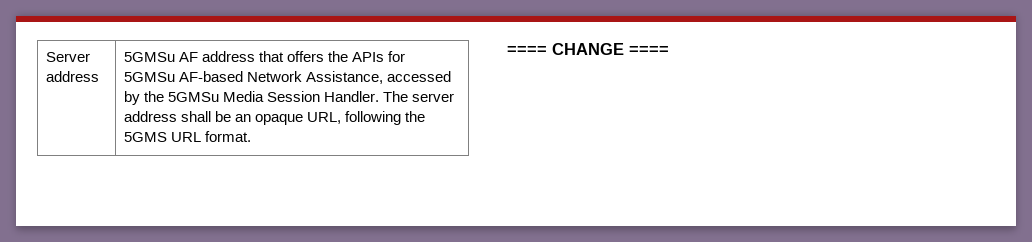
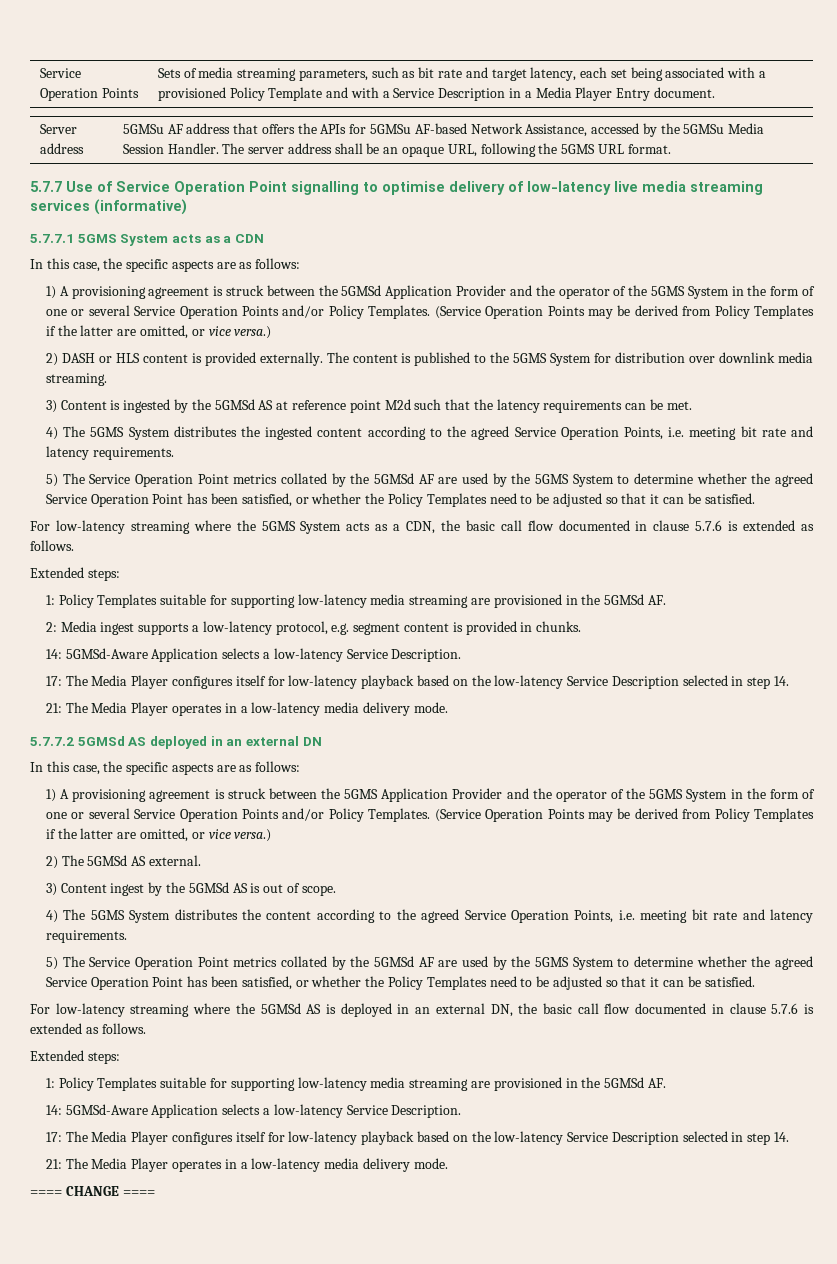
+ Service Operation Points | Sets of media streaming parameters, such as bit rate and target latency, each set being associated with a provisioned Policy Template and with a Service Description in a Media Player Entry document.
+ 5.7.7 Use of Service Operation Point signalling to optimise delivery of low-latency live media streaming services (informative)
+ 5.7.7.1 5GMS System acts as a CDN
+ In this case, the specific aspects are as follows:
+ 1) A provisioning agreement is struck between the 5GMSd Application Provider and the operator of the 5GMS System in the form of one or several Service Operation Points and/or Policy Templates. (Service Operation Points may be derived from Policy Templates if the latter are omitted, or vice versa.)
+ 2) DASH or HLS content is provided externally. The content is published to the 5GMS System for distribution over downlink media streaming.
+ 3) Content is ingested by the 5GMSd AS at reference point M2d such that the latency requirements can be met.
+ 4) The 5GMS System distributes the ingested content according to the agreed Service Operation Points, i.e. meeting bit rate and latency requirements.
+ 5) The Service Operation Point metrics collated by the 5GMSd AF are used by the 5GMS System to determine whether the agreed Service Operation Point has been satisfied, or whether the Policy Templates need to be adjusted so that it can be satisfied.
+ For low-latency streaming where the 5GMS System acts as a CDN, the basic call flow documented in clause 5.7.6 is extended as follows.
+ Extended steps:
+ 1: Policy Templates suitable for supporting low-latency media streaming are provisioned in the 5GMSd AF.
+ 2: Media ingest supports a low-latency protocol, e.g. segment content is provided in chunks.
+ 14: 5GMSd-Aware Application selects a low-latency Service Description.
+ 17: The Media Player configures itself for low-latency playback based on the low-latency Service Description selected in step 14.
+ 21: The Media Player operates in a low-latency media delivery mode.
+ 5.7.7.2 5GMSd AS deployed in an external DN
+ In this case, the specific aspects are as follows:
+ 1) A provisioning agreement is struck between the 5GMS Application Provider and the operator of the 5GMS System in the form of one or several Service Operation Points and/or Policy Templates. (Service Operation Points may be derived from Policy Templates if the latter are omitted, or vice versa.)
+ 2) The 5GMSd AS external.
+ 3) Content ingest by the 5GMSd AS is out of scope.
+ 4) The 5GMS System distributes the content according to the agreed Service Operation Points, i.e. meeting bit rate and latency requirements.
+ 5) The Service Operation Point metrics collated by the 5GMSd AF are used by the 5GMS System to determine whether the agreed Service Operation Point has been satisfied, or whether the Policy Templates need to be adjusted so that it can be satisfied.
+ For low-latency streaming where the 5GMSd AS is deployed in an external DN, the basic call flow documented in clause 5.7.6 is extended as follows.
+ Extended steps:
+ 1: Policy Templates suitable for supporting low-latency media streaming are provisioned in the 5GMSd AF.
+ 14: 5GMSd-Aware Application selects a low-latency Service Description.
+ 17: The Media Player configures itself for low-latency playback based on the low-latency Service Description selected in step 14.
+ 21: The Media Player operates in a low-latency media delivery mode.

